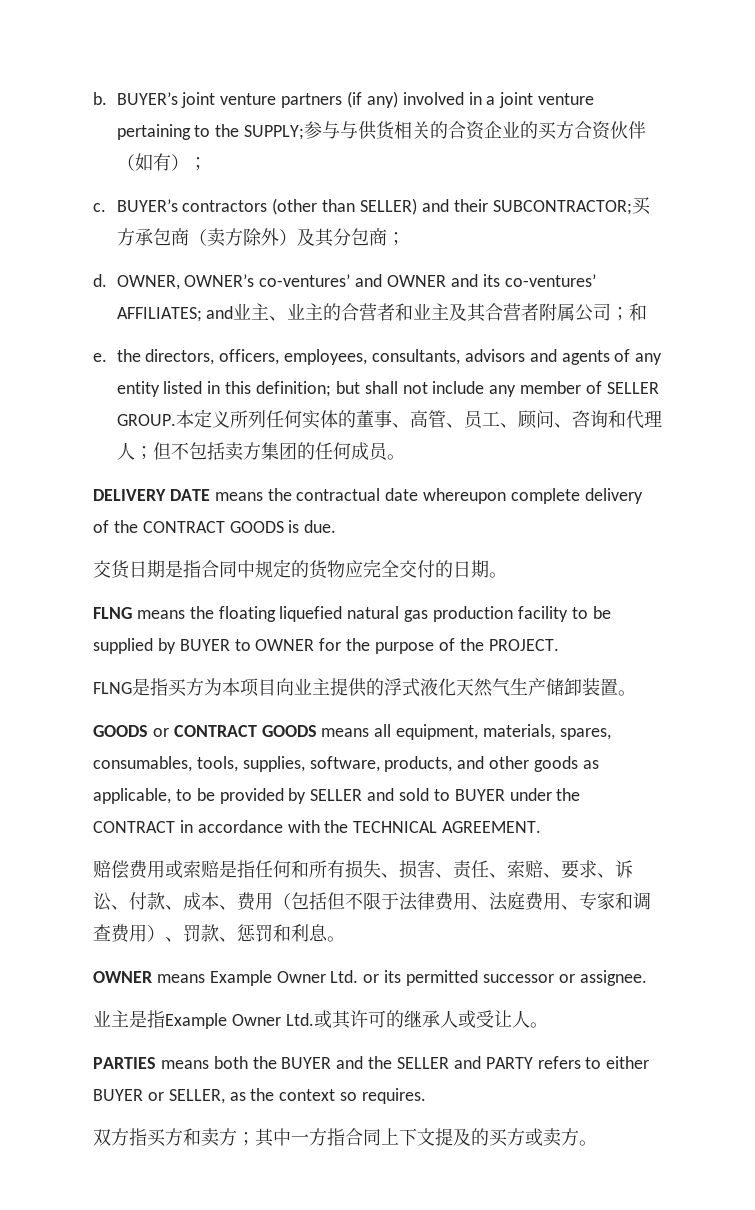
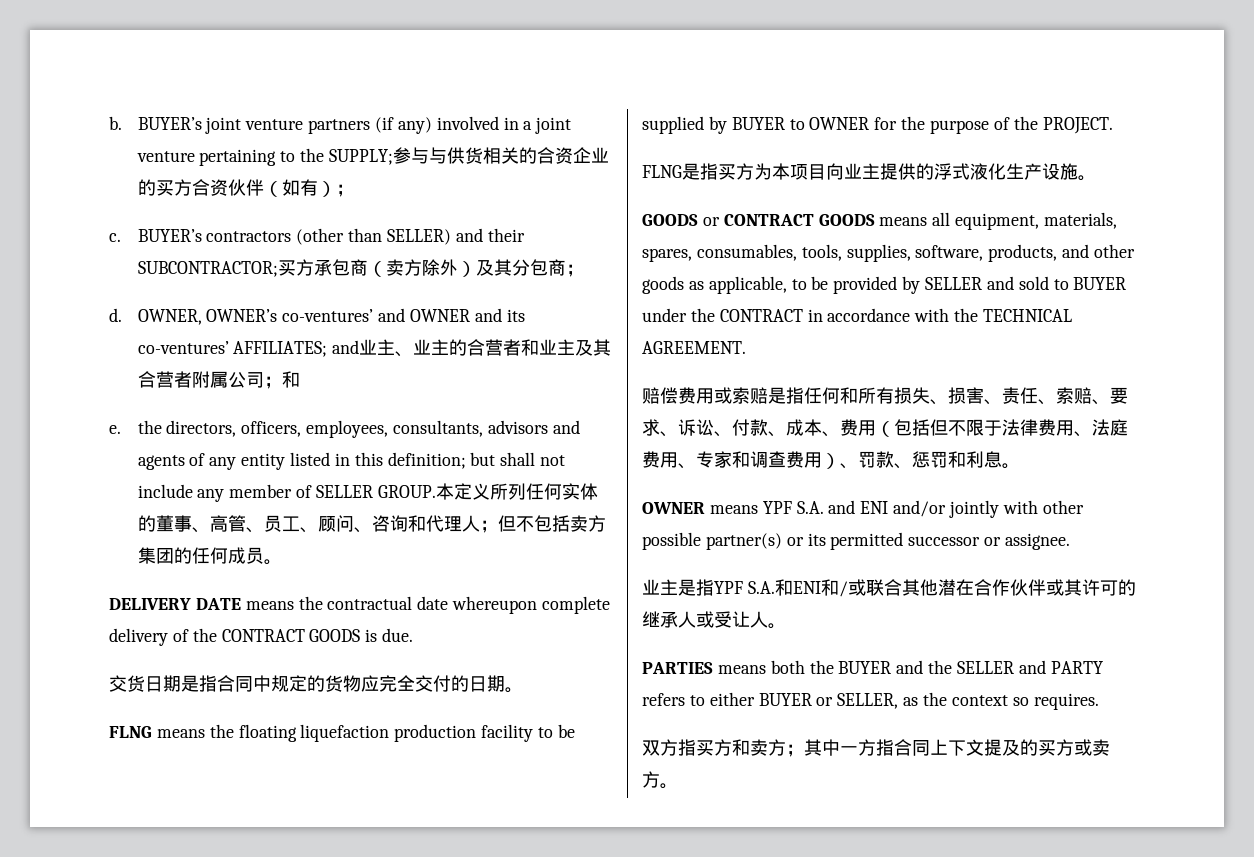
- FLNG means the floating liquefied natural gas production facility to be supplied by BUYER to OWNER for the purpose of the PROJECT.
+ FLNG means the floating liquefaction production facility to be supplied by BUYER to OWNER for the purpose of the PROJECT.
- FLNG是指买方为本项目向业主提供的浮式液化天然气生产储卸装置。
+ FLNG是指买方为本项目向业主提供的浮式液化生产设施。
- OWNER means Example Owner Ltd. or its permitted successor or assignee.
+ OWNER means YPF S.A. and ENI and/or jointly with other possible partner(s) or its permitted successor or assignee.
- 业主是指Example Owner Ltd.或其许可的继承人或受让人。
+ 业主是指YPF S.A.和ENI和/或联合其他潜在合作伙伴或其许可的继承人或受让人。

